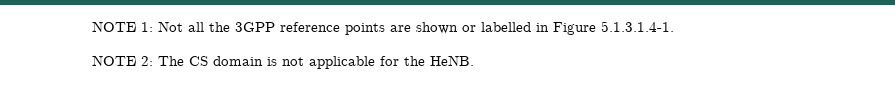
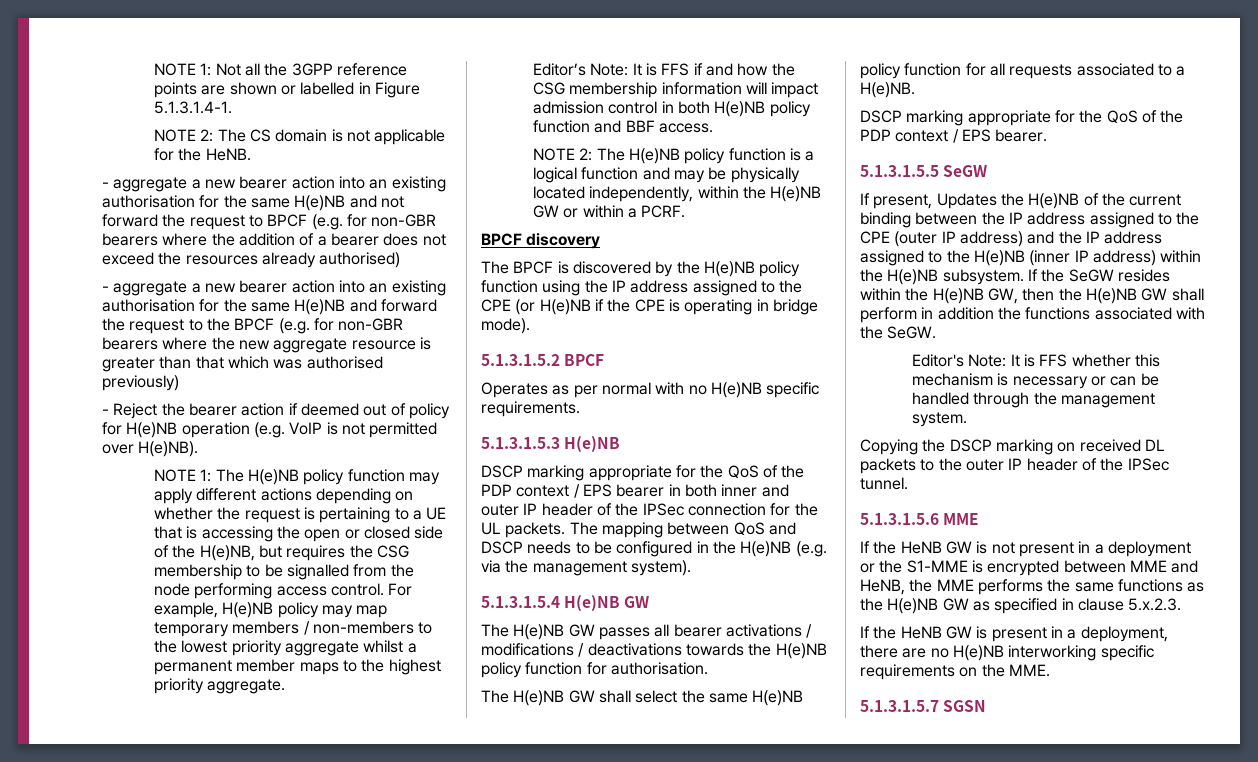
+ - aggregate a new bearer action into an existing authorisation for the same H(e)NB and not forward the request to BPCF (e.g. for non-GBR bearers where the addition of a bearer does not exceed the resources already authorised)
+ - aggregate a new bearer action into an existing authorisation for the same H(e)NB and forward the request to the BPCF (e.g. for non-GBR bearers where the new aggregate resource is greater than that which was authorised previously)
+ - Reject the bearer action if deemed out of policy for H(e)NB operation (e.g. VoIP is not permitted over H(e)NB).
+ NOTE 1: The H(e)NB policy function may apply different actions depending on whether the request is pertaining to a UE that is accessing the open or closed side of the H(e)NB, but requires the CSG membership to be signalled from the node performing access control. For example, H(e)NB policy may map temporary members / non-members to the lowest priority aggregate whilst a permanent member maps to the highest priority aggregate.
+ Editor’s Note: It is FFS if and how the CSG membership information will impact admission control in both H(e)NB policy function and BBF access.
+ NOTE 2: The H(e)NB policy function is a logical function and may be physically located independently, within the H(e)NB GW or within a PCRF.
+ BPCF discovery
+ The BPCF is discovered by the H(e)NB policy function using the IP address assigned to the CPE (or H(e)NB if the CPE is operating in bridge mode).
+ 5.1.3.1.5.2 BPCF
+ Operates as per normal with no H(e)NB specific requirements.
+ 5.1.3.1.5.3 H(e)NB
+ DSCP marking appropriate for the QoS of the PDP context / EPS bearer in both inner and outer IP header of the IPSec connection for the UL packets. The mapping between QoS and DSCP needs to be configured in the H(e)NB (e.g. via the management system).
+ 5.1.3.1.5.4 H(e)NB GW
+ The H(e)NB GW passes all bearer activations / modifications / deactivations towards the H(e)NB policy function for authorisation.
+ The H(e)NB GW shall select the same H(e)NB policy function for all requests associated to a H(e)NB.
+ DSCP marking appropriate for the QoS of the PDP context / EPS bearer.
+ 5.1.3.1.5.5 SeGW
+ If present, Updates the H(e)NB of the current binding between the IP address assigned to the CPE (outer IP address) and the IP address assigned to the H(e)NB (inner IP address) within the H(e)NB subsystem. If the SeGW resides within the H(e)NB GW, then the H(e)NB GW shall perform in addition the functions associated with the SeGW.
+ Editor's Note: It is FFS whether this mechanism is necessary or can be handled through the management system.
+ Copying the DSCP marking on received DL packets to the outer IP header of the IPSec tunnel.
+ 5.1.3.1.5.6 MME
+ If the HeNB GW is not present in a deployment or the S1-MME is encrypted between MME and HeNB, the MME performs the same functions as the H(e)NB GW as specified in clause 5.x.2.3.
+ If the HeNB GW is present in a deployment, there are no H(e)NB interworking specific requirements on the MME.
+ 5.1.3.1.5.7 SGSN

